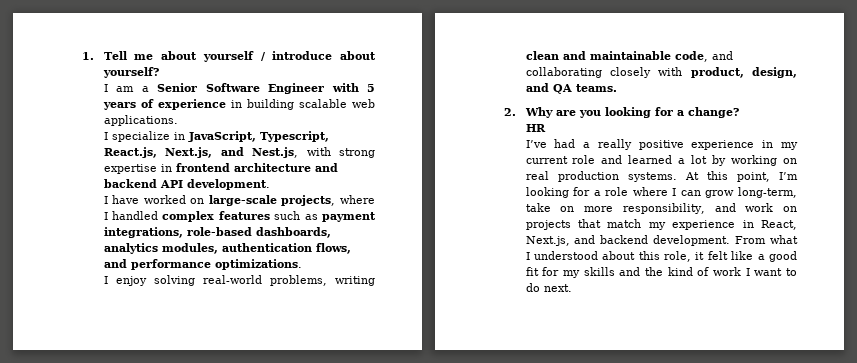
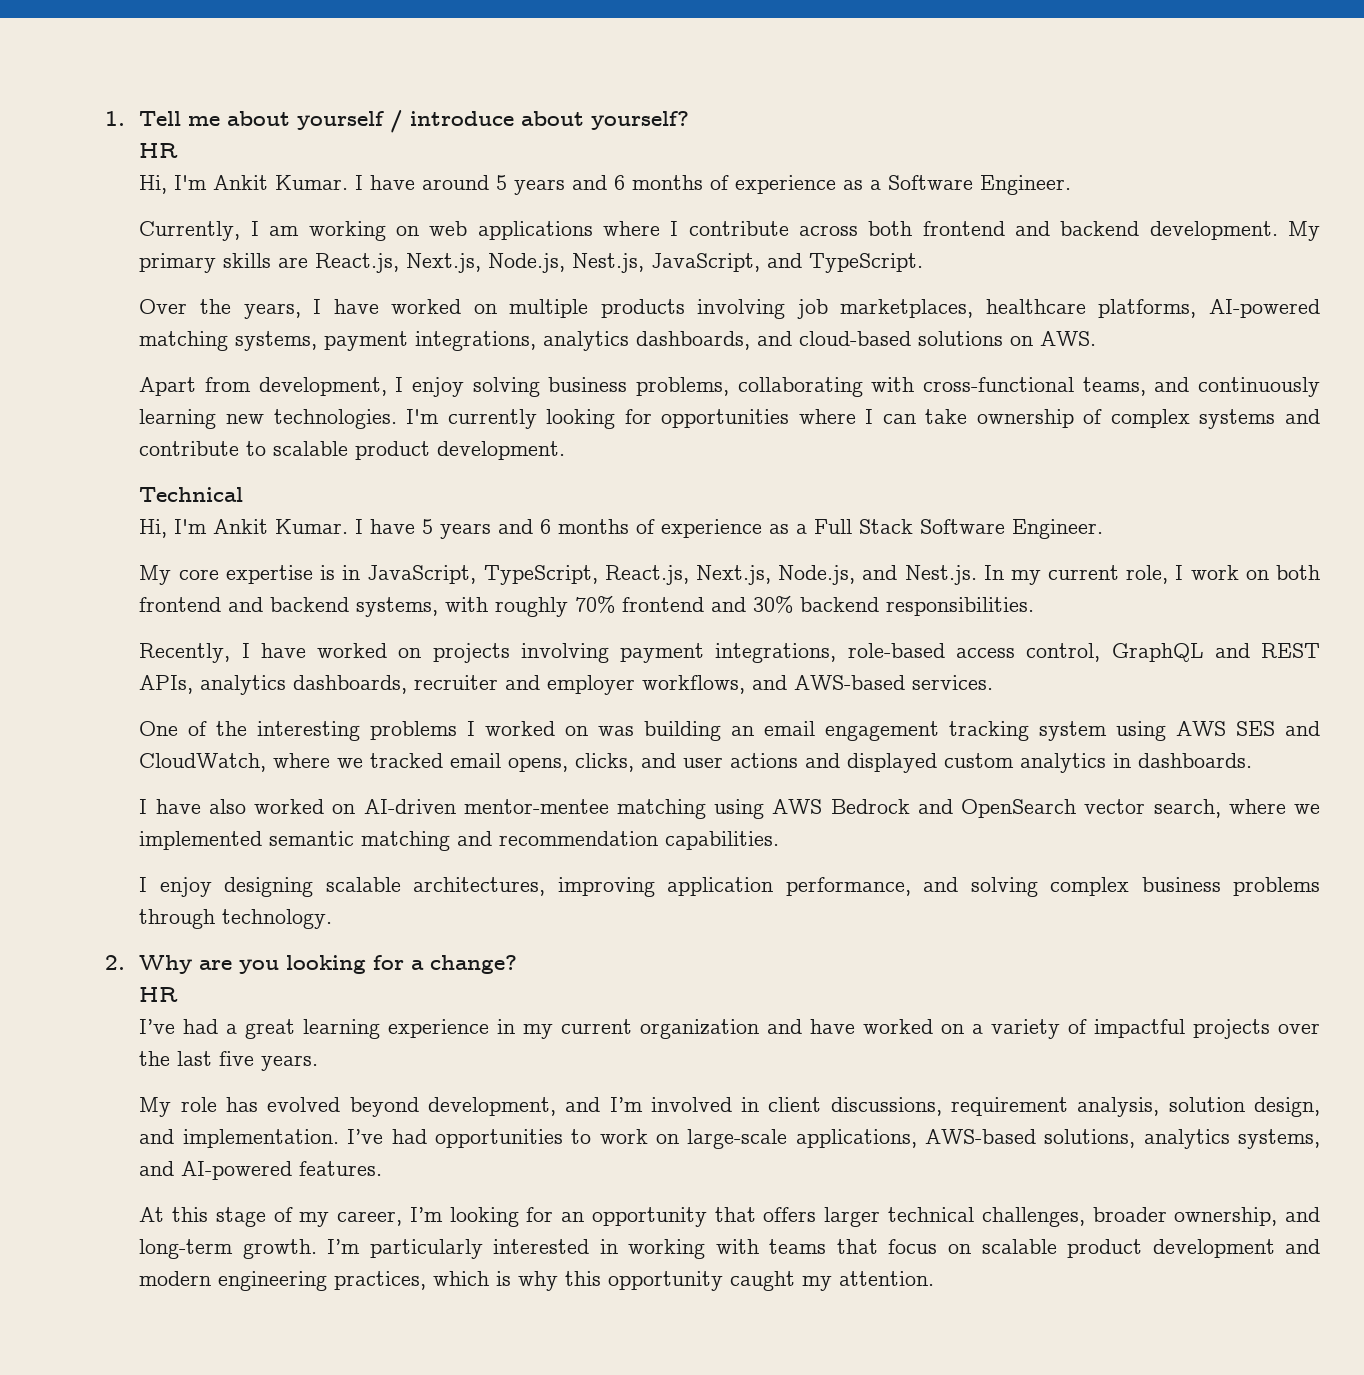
  1. Tell me about yourself / introduce about yourself?
- I am a Senior Software Engineer with 5 years of experience in building scalable web applications.
- I specialize in JavaScript, Typescript, React.js, Next.js, and Nest.js, with strong expertise in frontend architecture and backend API development.
- I have worked on large-scale projects, where I handled complex features such as payment integrations, role-based dashboards, analytics modules, authentication flows, and performance optimizations.
- I enjoy solving real-world problems, writing clean and maintainable code, and collaborating closely with product, design, and QA teams.
+ HR
+ Hi, I'm Ankit Kumar. I have around 5 years and 6 months of experience as a Software Engineer.
+ Currently, I am working on web applications where I contribute across both frontend and backend development. My primary skills are React.js, Next.js, Node.js, Nest.js, JavaScript, and TypeScript.
+ Over the years, I have worked on multiple products involving job marketplaces, healthcare platforms, AI-powered matching systems, payment integrations, analytics dashboards, and cloud-based solutions on AWS.
+ Apart from development, I enjoy solving business problems, collaborating with cross-functional teams, and continuously learning new technologies. I'm currently looking for opportunities where I can take ownership of complex systems and contribute to scalable product development.
+ Technical
+ Hi, I'm Ankit Kumar. I have 5 years and 6 months of experience as a Full Stack Software Engineer.
+ My core expertise is in JavaScript, TypeScript, React.js, Next.js, Node.js, and Nest.js. In my current role, I work on both frontend and backend systems, with roughly 70% frontend and 30% backend responsibilities.
+ Recently, I have worked on projects involving payment integrations, role-based access control, GraphQL and REST APIs, analytics dashboards, recruiter and employer workflows, and AWS-based services.
+ One of the interesting problems I worked on was building an email engagement tracking system using AWS SES and CloudWatch, where we tracked email opens, clicks, and user actions and displayed custom analytics in dashboards.
+ I have also worked on AI-driven mentor-mentee matching using AWS Bedrock and OpenSearch vector search, where we implemented semantic matching and recommendation capabilities.
+ I enjoy designing scalable architectures, improving application performance, and solving complex business problems through technology.
- I’ve had a really positive experience in my current role and learned a lot by working on real production systems. At this point, I’m looking for a role where I can grow long-term, take on more responsibility, and work on projects that match my experience in React, Next.js, and backend development. From what I understood about this role, it felt like a good fit for my skills and the kind of work I want to do next.
+ I’ve had a great learning experience in my current organization and have worked on a variety of impactful projects over the last five years.
+ My role has evolved beyond development, and I’m involved in client discussions, requirement analysis, solution design, and implementation. I’ve had opportunities to work on large-scale applications, AWS-based solutions, analytics systems, and AI-powered features.
+ At this stage of my career, I’m looking for an opportunity that offers larger technical challenges, broader ownership, and long-term growth. I’m particularly interested in working with teams that focus on scalable product development and modern engineering practices, which is why this opportunity caught my attention.

